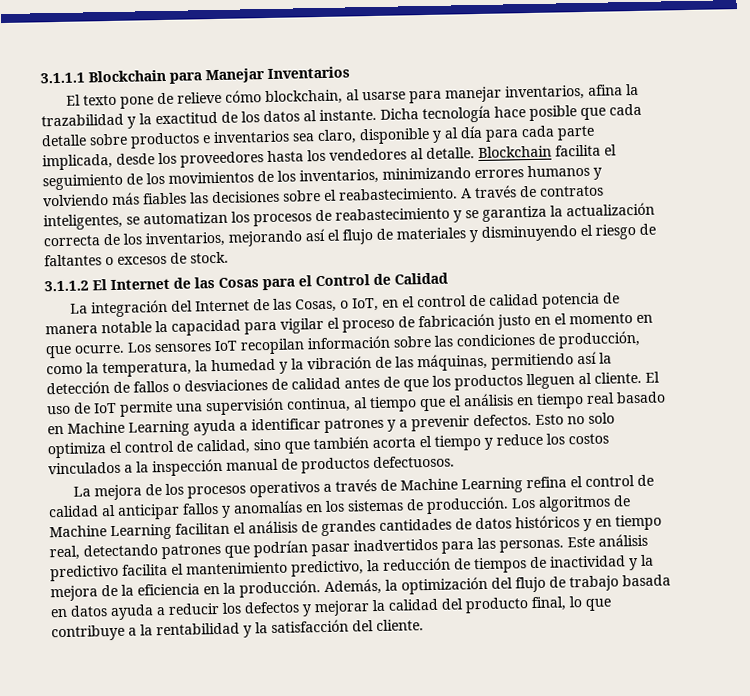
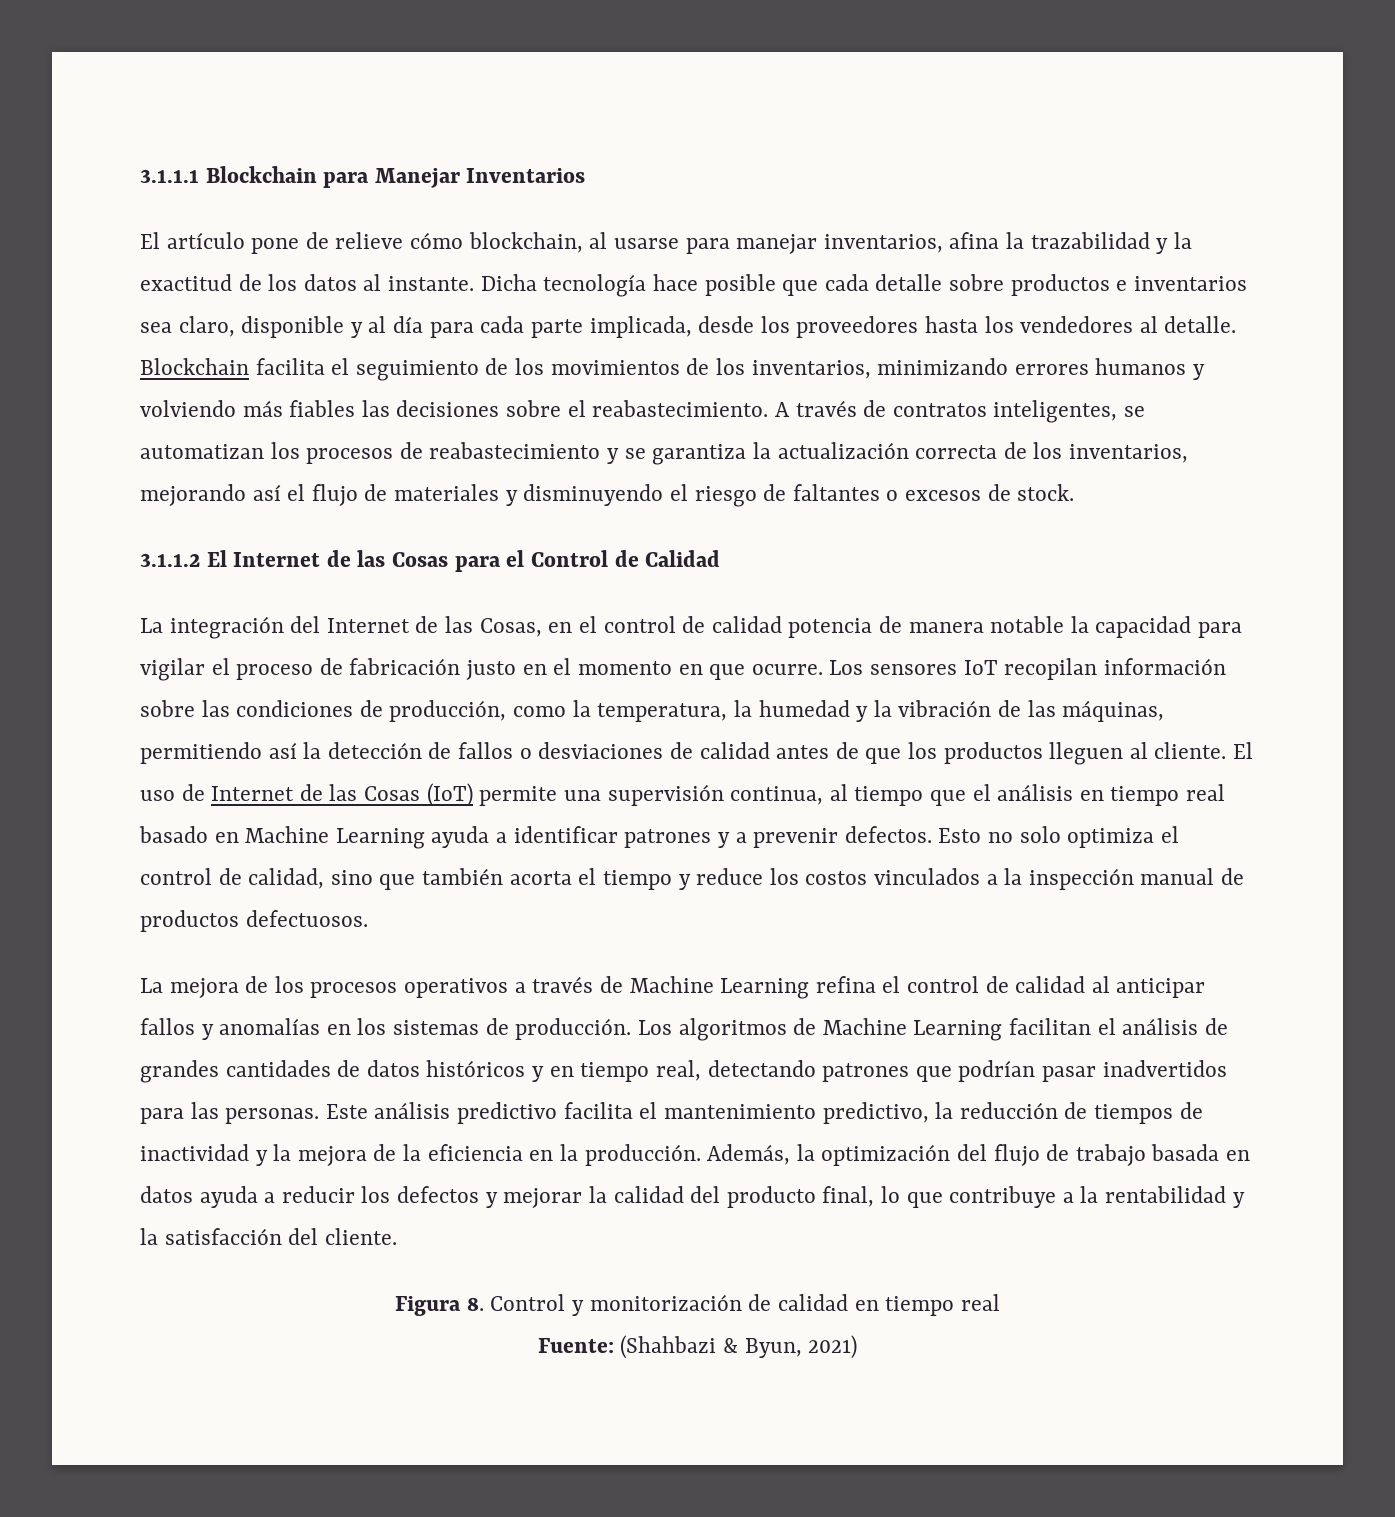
- El texto pone de relieve cómo blockchain, al usarse para manejar inventarios, afina la trazabilidad y la exactitud de los datos al instante.
+ El artículo pone de relieve cómo blockchain, al usarse para manejar inventarios, afina la trazabilidad y la exactitud de los datos al instante.
- La integración del Internet de las Cosas, o IoT, en el control de calidad potencia de manera notable la capacidad para vigilar el proceso de fabricación justo en el momento en que ocurre.
+ La integración del Internet de las Cosas, en el control de calidad potencia de manera notable la capacidad para vigilar el proceso de fabricación justo en el momento en que ocurre.
- El uso de IoT permite una supervisión continua, al tiempo que el análisis en tiempo real basado en Machine Learning ayuda a identificar patrones y a prevenir defectos.
+ El uso de Internet de las Cosas (IoT) permite una supervisión continua, al tiempo que el análisis en tiempo real basado en Machine Learning ayuda a identificar patrones y a prevenir defectos.
+ Figura 8. Control y monitorización de calidad en tiempo real
+ Fuente: (Shahbazi & Byun, 2021)

